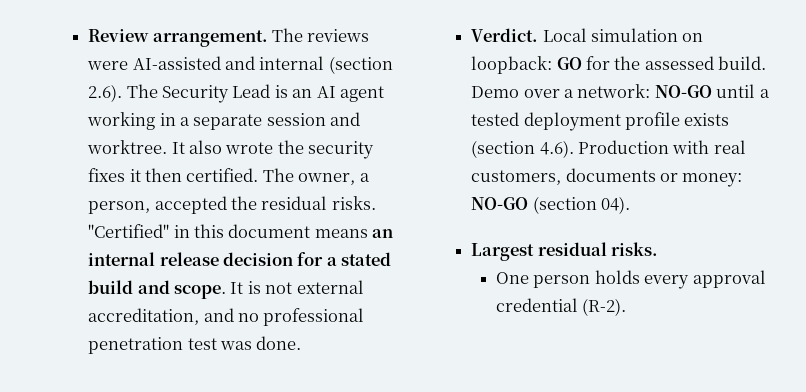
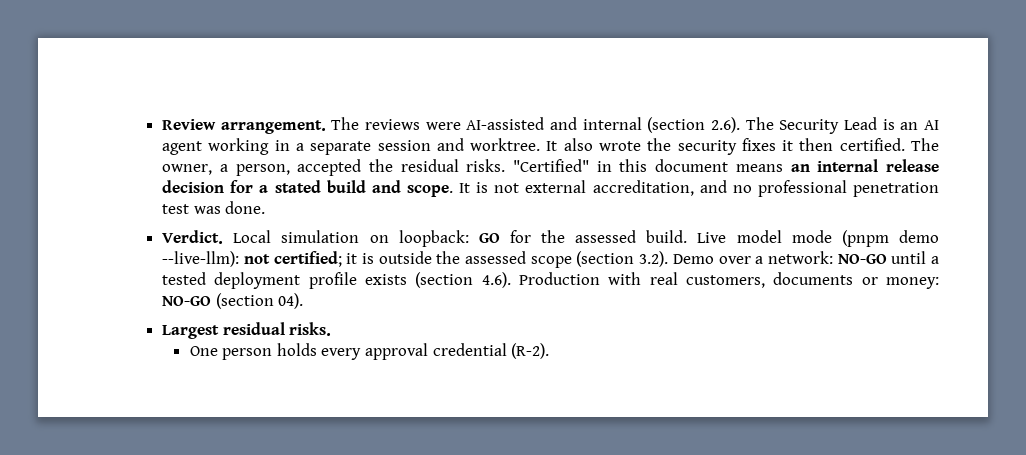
- Demo over a network: NO-GO until a tested deployment profile exists (section 4.6). Production with real customers, documents or money: NO-GO (section 04).
+ Live model mode (pnpm demo --live-llm): not certified; it is outside the assessed scope (section 3.2). Demo over a network: NO-GO until a tested deployment profile exists (section 4.6). Production with real customers, documents or money: NO-GO (section 04).

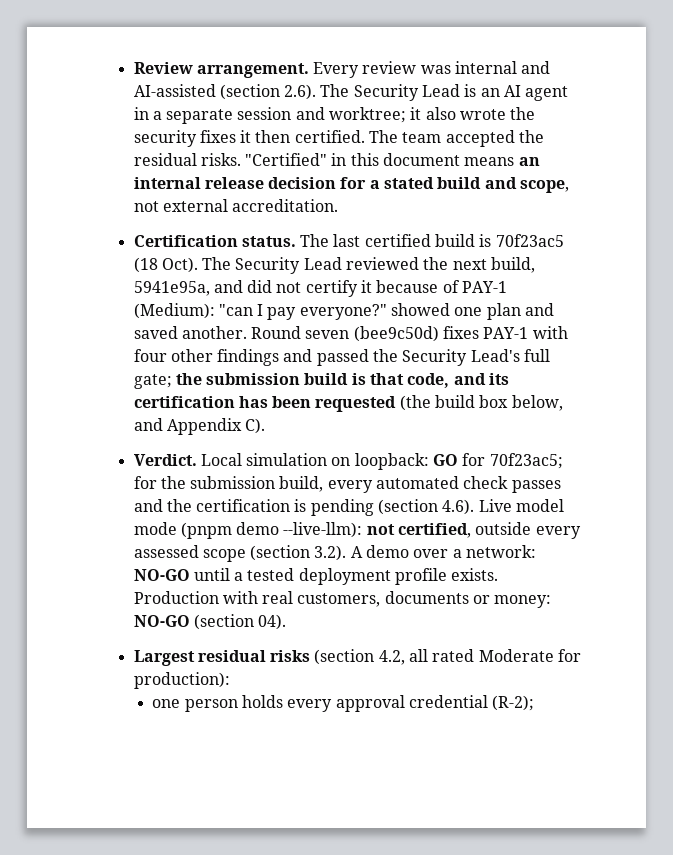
- The reviews were AI-assisted and internal (section 2.6). The Security Lead is an AI agent working in a separate session and worktree. It also wrote the security fixes it then certified.
+ Every review was internal and AI-assisted (section 2.6). The Security Lead is an AI agent in a separate session and worktree; it also wrote the security fixes it then certified.
- The owner, a person, accepted the residual risks.
+ The team accepted the residual risks.
- "Certified" in this document means an internal release decision for a stated build and scope. It is not external accreditation, and no professional penetration test was done.
+ "Certified" in this document means an internal release decision for a stated build and scope, not external accreditation.
+ Certification status. The last certified build is 70f23ac5 (18 Oct). The Security Lead reviewed the next build, 5941e95a, and did not certify it because of PAY-1 (Medium): "can I pay everyone?" showed one plan and saved another. Round seven (bee9c50d) fixes PAY-1 with four other findings and passed the Security Lead's full gate; the submission build is that code, and its certification has been requested (the build box below, and Appendix C).
- Local simulation on loopback: GO for the assessed build. Live model mode (pnpm demo --live-llm): not certified; it is outside the assessed scope (section 3.2). Demo over a network: NO-GO until a tested deployment profile exists (section 4.6). Production with real customers, documents or money: NO-GO (section 04).
+ Local simulation on loopback: GO for 70f23ac5; for the submission build, every automated check passes and the certification is pending (section 4.6). Live model mode (pnpm demo --live-llm): not certified, outside every assessed scope (section 3.2). A demo over a network: NO-GO until a tested deployment profile exists. Production with real customers, documents or money: NO-GO (section 04).
- Largest residual risks.
- One person holds every approval credential (R-2).
+ Largest residual risks (section 4.2, all rated Moderate for production):
+ one person holds every approval credential (R-2);

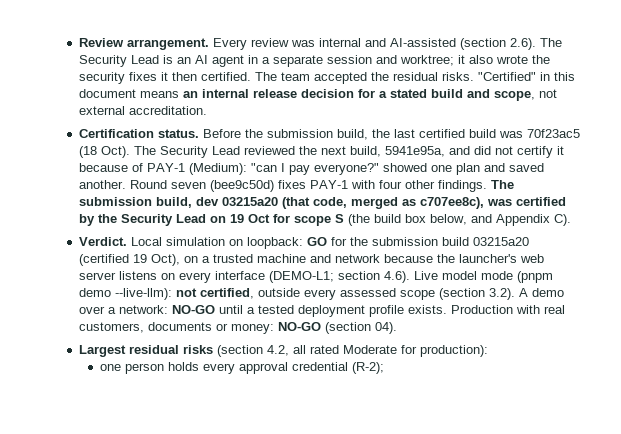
- The last certified build is 70f23ac5 (18 Oct).
+ Before the submission build, the last certified build was 70f23ac5 (18 Oct).
- Round seven (bee9c50d) fixes PAY-1 with four other findings and passed the Security Lead's full gate; the submission build is that code, and its certification has been requested (the build box below, and Appendix C).
+ Round seven (bee9c50d) fixes PAY-1 with four other findings. The submission build, dev 03215a20 (that code, merged as c707ee8c), was certified by the Security Lead on 19 Oct for scope S (the build box below, and Appendix C).
- Local simulation on loopback: GO for 70f23ac5; for the submission build, every automated check passes and the certification is pending (section 4.6). Live model mode (pnpm demo --live-llm): not certified, outside every assessed scope (section 3.2). A demo over a network: NO-GO until a tested deployment profile exists.
+ Local simulation on loopback: GO for the submission build 03215a20 (certified 19 Oct), on a trusted machine and network because the launcher's web server listens on every interface (DEMO-L1; section 4.6). Live model mode (pnpm demo --live-llm): not certified, outside every assessed scope (section 3.2). A demo over a network: NO-GO until a tested deployment profile exists.

